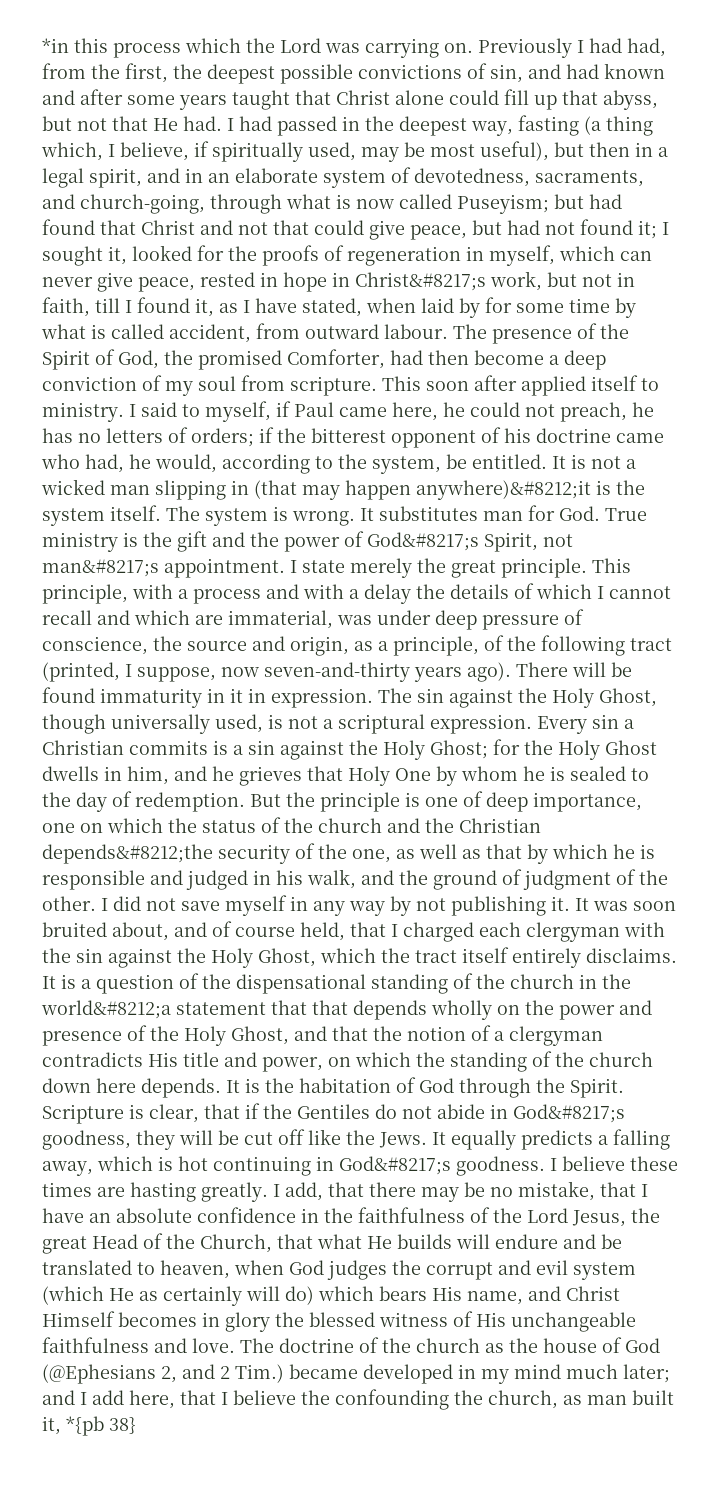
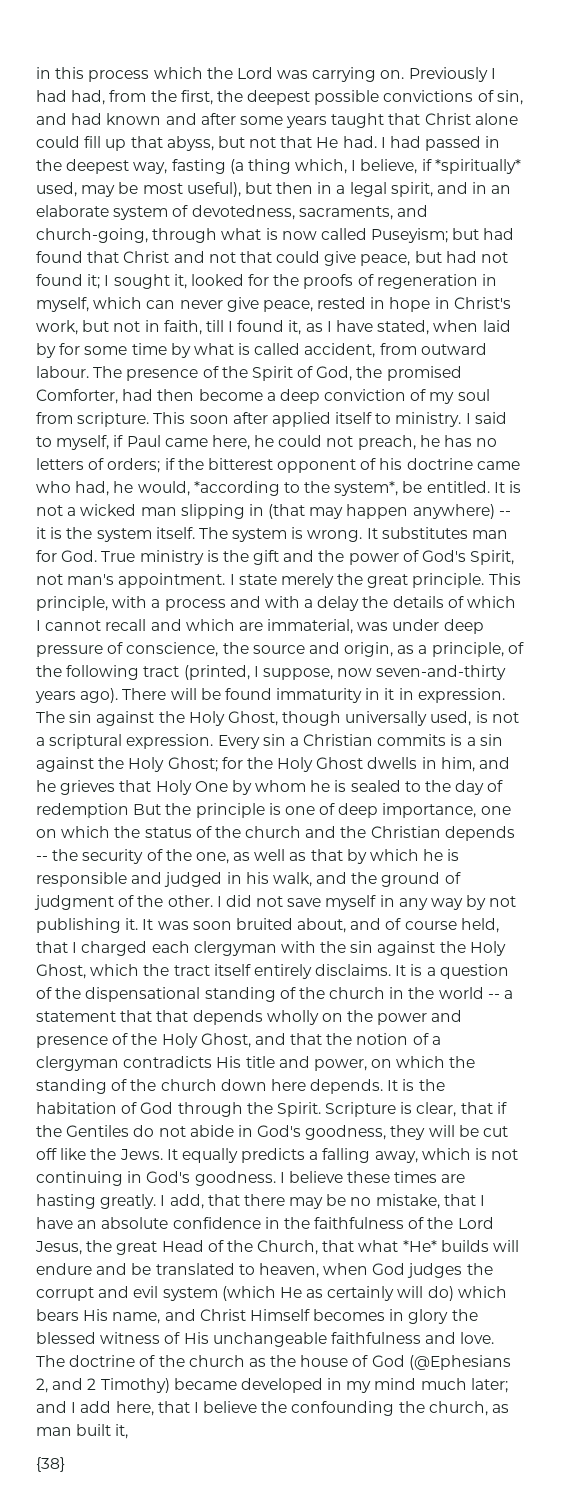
- *in this process which the Lord was carrying on.
+ in this process which the Lord was carrying on.
- I had passed in the deepest way, fasting (a thing which, I believe, if spiritually used, may be most useful), but then in a legal spirit, and in an elaborate system of devotedness, sacraments, and church-going, through what is now called Puseyism;
+ I had passed in the deepest way, fasting (a thing which, I believe, if *spiritually* used, may be most useful), but then in a legal spirit, and in an elaborate system of devotedness, sacraments, and church-going, through what is now called Puseyism;
- I sought it, looked for the proofs of regeneration in myself, which can never give peace, rested in hope in Christ&#8217;s work, but not in faith, till I found it, as I have stated, when laid by for some time by what is called accident, from outward labour.
+ I sought it, looked for the proofs of regeneration in myself, which can never give peace, rested in hope in Christ's work, but not in faith, till I found it, as I have stated, when laid by for some time by what is called accident, from outward labour.
- I said to myself, if Paul came here, he could not preach, he has no letters of orders; if the bitterest opponent of his doctrine came who had, he would, according to the system, be entitled.
+ I said to myself, if Paul came here, he could not preach, he has no letters of orders; if the bitterest opponent of his doctrine came who had, he would, *according to the system*, be entitled.
- It is not a wicked man slipping in (that may happen anywhere)&#8212;it is the system itself.
+ It is not a wicked man slipping in (that may happen anywhere) -- it is the system itself.
- It substitutes man for God. True ministry is the gift and the power of God&#8217;s Spirit, not man&#8217;s appointment.
+ It substitutes man for God. True ministry is the gift and the power of God's Spirit, not man's appointment.
- for the Holy Ghost dwells in him, and he grieves that Holy One by whom he is sealed to the day of redemption. But the principle is one of deep importance, one on which the status of the church and the Christian depends&#8212;the security of the one, as well as that by which he is responsible and judged in his walk, and the ground of judgment of the other.
+ for the Holy Ghost dwells in him, and he grieves that Holy One by whom he is sealed to the day of redemption But the principle is one of deep importance, one on which the status of the church and the Christian depends -- the security of the one, as well as that by which he is responsible and judged in his walk, and the ground of judgment of the other.
- It is a question of the dispensational standing of the church in the world&#8212;a statement that that depends wholly on the power and presence of the Holy Ghost, and that the notion of a clergyman contradicts His title and power, on which the standing of the church down here depends.
+ It is a question of the dispensational standing of the church in the world -- a statement that that depends wholly on the power and presence of the Holy Ghost, and that the notion of a clergyman contradicts His title and power, on which the standing of the church down here depends.
- Scripture is clear, that if the Gentiles do not abide in God&#8217;s goodness, they will be cut off like the Jews.
+ Scripture is clear, that if the Gentiles do not abide in God's goodness, they will be cut off like the Jews.
- It equally predicts a falling away, which is hot continuing in God&#8217;s goodness.
+ It equally predicts a falling away, which is not continuing in God's goodness.
- I add, that there may be no mistake, that I have an absolute confidence in the faithfulness of the Lord Jesus, the great Head of the Church, that what He builds will endure and be translated to heaven, when God judges the corrupt and evil system (which He as certainly will do) which bears His name, and Christ Himself becomes in glory the blessed witness of His unchangeable faithfulness and love.
+ I add, that there may be no mistake, that I have an absolute confidence in the faithfulness of the Lord Jesus, the great Head of the Church, that what *He* builds will endure and be translated to heaven, when God judges the corrupt and evil system (which He as certainly will do) which bears His name, and Christ Himself becomes in glory the blessed witness of His unchangeable faithfulness and love.
- The doctrine of the church as the house of God (@Ephesians 2, and 2 Tim.) became developed in my mind much later; and I add here, that I believe the confounding the church, as man built it, *{pb 38}
+ The doctrine of the church as the house of God (@Ephesians 2, and 2 Timothy) became developed in my mind much later; and I add here, that I believe the confounding the church, as man built it,
+ {38}

